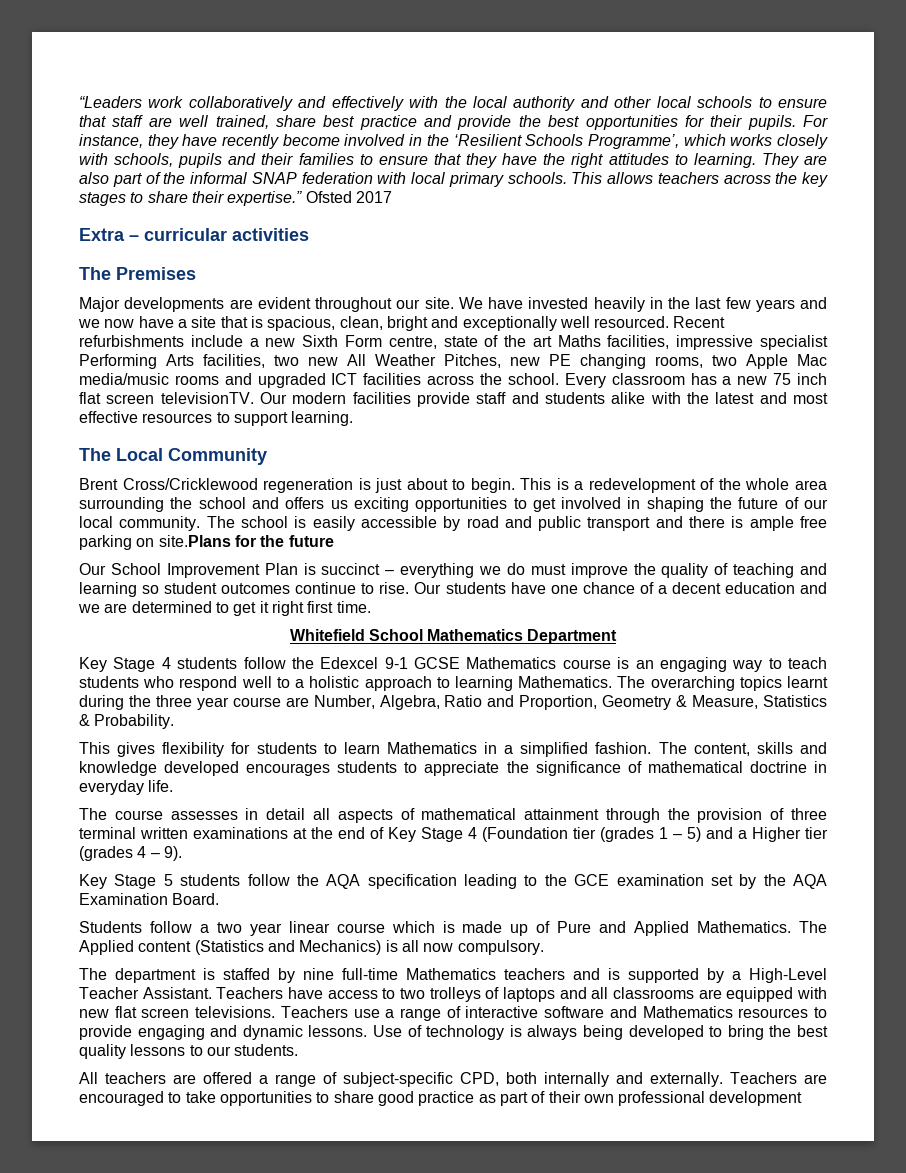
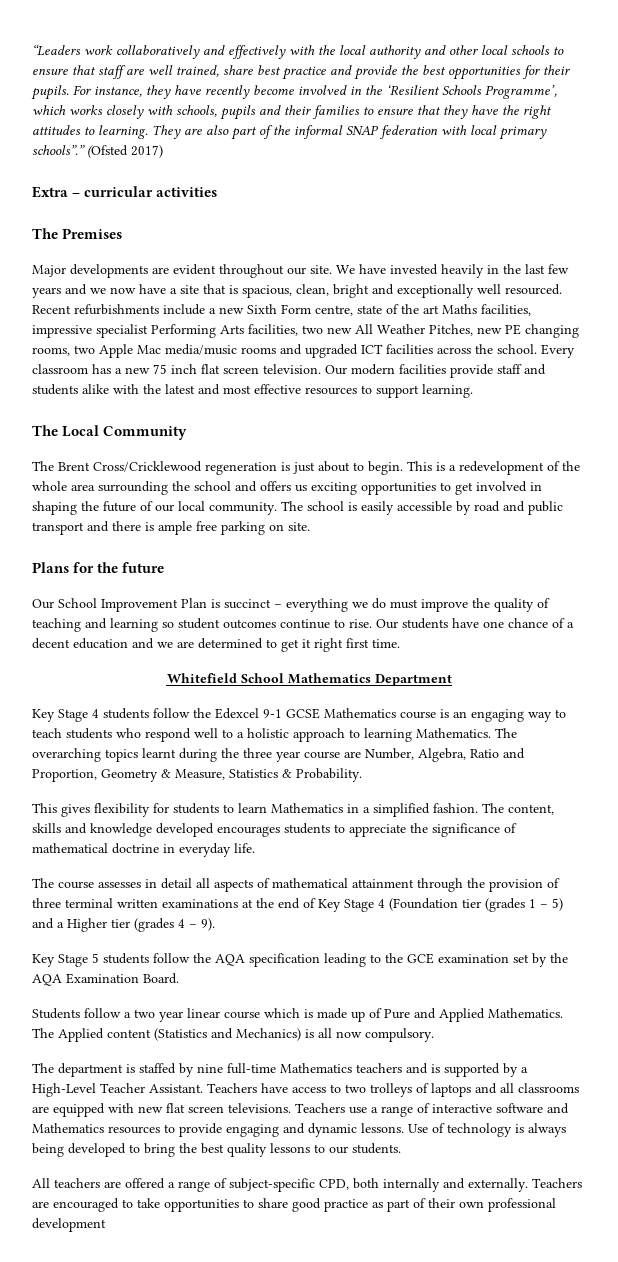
- They are also part of the informal SNAP federation with local primary schools. This allows teachers across the key stages to share their expertise.” Ofsted 2017
+ They are also part of the informal SNAP federation with local primary schools”.” (Ofsted 2017)
- Every classroom has a new 75 inch flat screen televisionTV.
+ Every classroom has a new 75 inch flat screen television.
- Brent Cross/Cricklewood regeneration is just about to begin.
+ The Brent Cross/Cricklewood regeneration is just about to begin.
- The school is easily accessible by road and public transport and there is ample free parking on site.Plans for the future
+ The school is easily accessible by road and public transport and there is ample free parking on site.
+ Plans for the future

